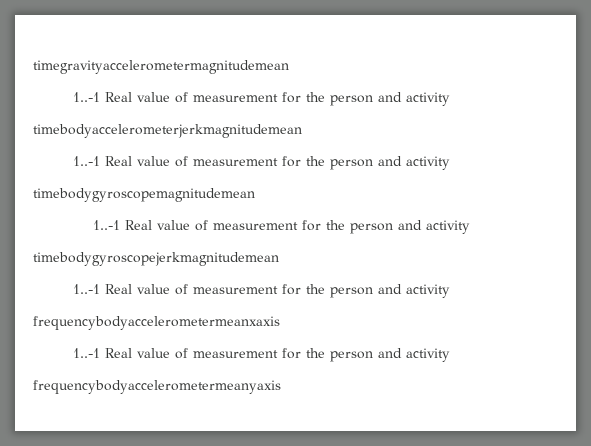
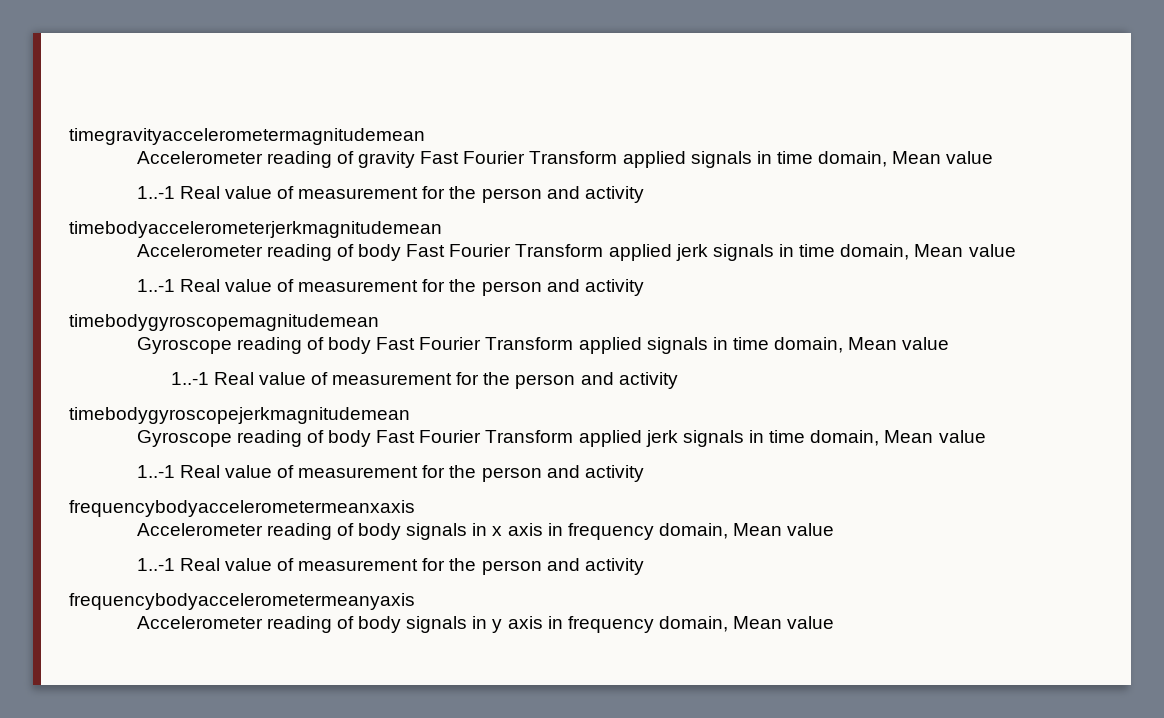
+ Accelerometer reading of gravity Fast Fourier Transform applied signals in time domain, Mean value
+ Accelerometer reading of body Fast Fourier Transform applied jerk signals in time domain, Mean value
+ Gyroscope reading of body Fast Fourier Transform applied signals in time domain, Mean value
+ Gyroscope reading of body Fast Fourier Transform applied jerk signals in time domain, Mean value
+ Accelerometer reading of body signals in x axis in frequency domain, Mean value
+ Accelerometer reading of body signals in y axis in frequency domain, Mean value

